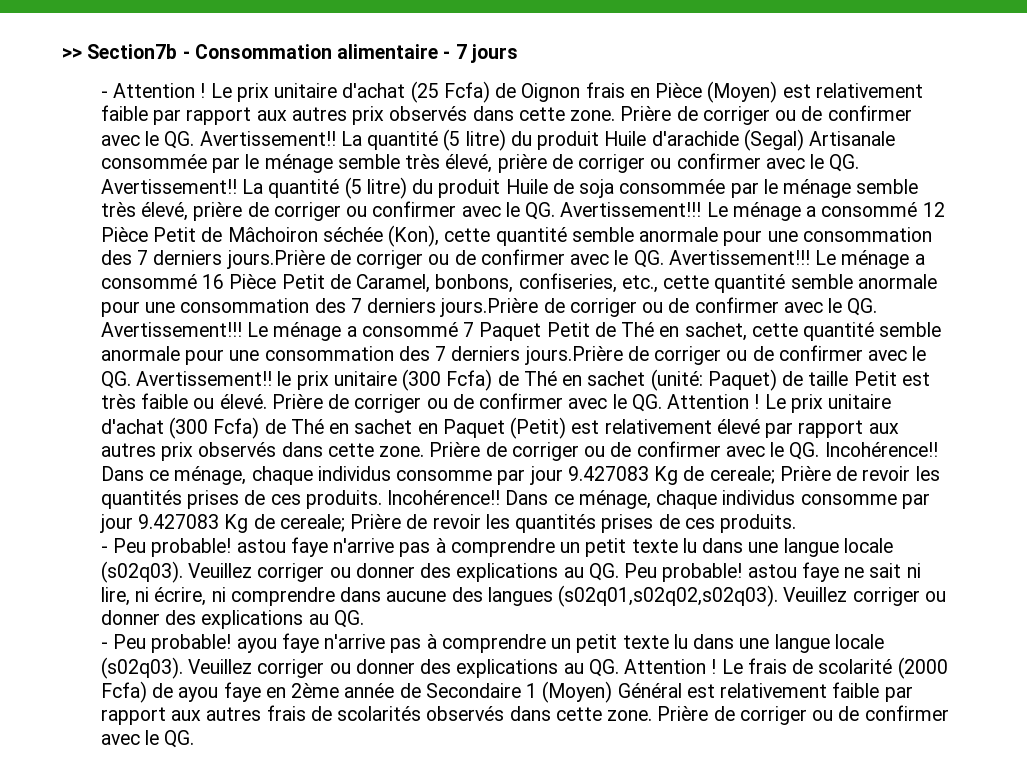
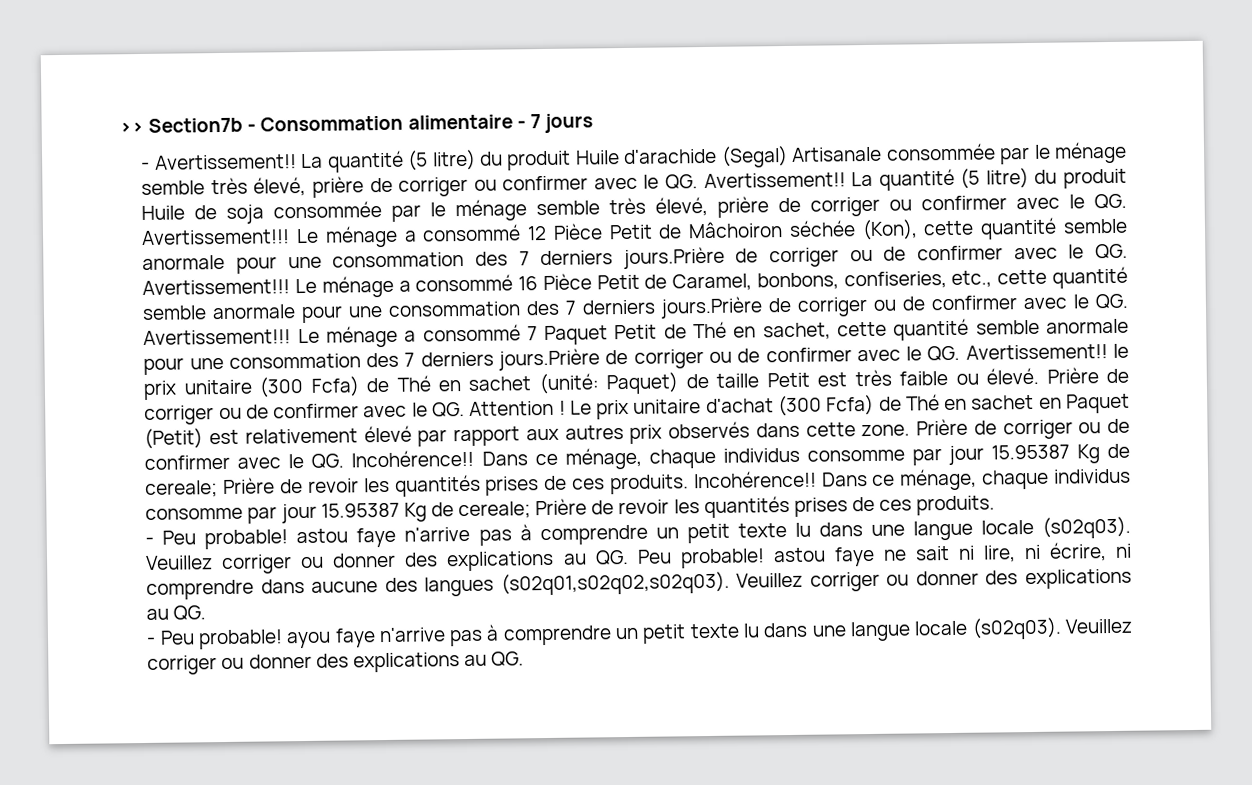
- - Attention ! Le prix unitaire d'achat (25 Fcfa) de Oignon frais en Pièce (Moyen) est relativement faible par rapport aux autres prix observés dans cette zone. Prière de corriger ou de confirmer avec le QG. Avertissement!!
+ - Avertissement!!
- Prière de corriger ou de confirmer avec le QG. Incohérence!! Dans ce ménage, chaque individus consomme par jour 9.427083 Kg de cereale; Prière de revoir les quantités prises de ces produits. Incohérence!! Dans ce ménage, chaque individus consomme par jour 9.427083 Kg de cereale; Prière de revoir les quantités prises de ces produits.
+ Prière de corriger ou de confirmer avec le QG. Incohérence!! Dans ce ménage, chaque individus consomme par jour 15.95387 Kg de cereale; Prière de revoir les quantités prises de ces produits. Incohérence!! Dans ce ménage, chaque individus consomme par jour 15.95387 Kg de cereale; Prière de revoir les quantités prises de ces produits.
- - Peu probable! ayou faye n'arrive pas à comprendre un petit texte lu dans une langue locale (s02q03). Veuillez corriger ou donner des explications au QG. Attention ! Le frais de scolarité (2000 Fcfa) de ayou faye en 2ème année de Secondaire 1 (Moyen) Général est relativement faible par rapport aux autres frais de scolarités observés dans cette zone. Prière de corriger ou de confirmer avec le QG.
+ - Peu probable! ayou faye n'arrive pas à comprendre un petit texte lu dans une langue locale (s02q03). Veuillez corriger ou donner des explications au QG.

